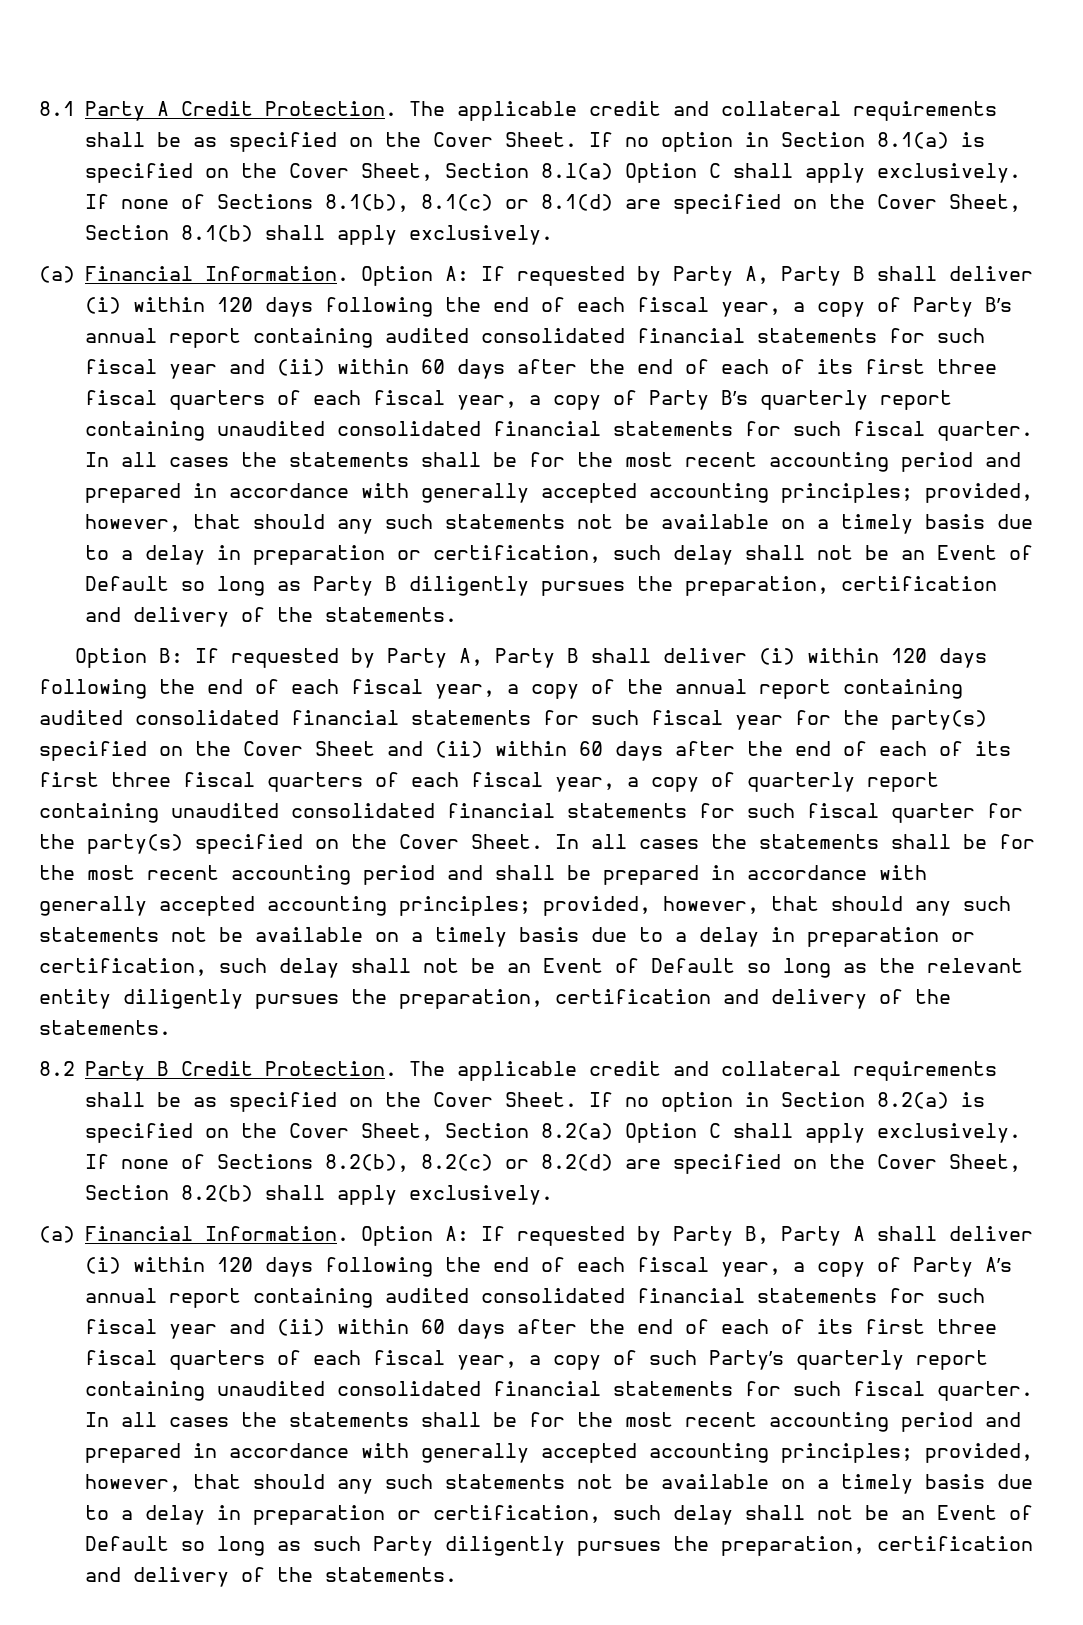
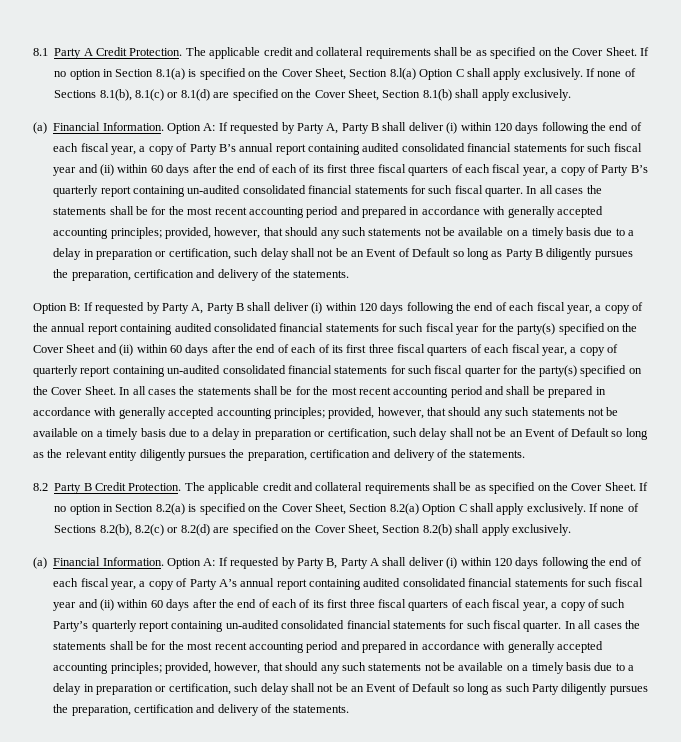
- If requested by Party A, Party B shall deliver (i) within 120 days following the end of each fiscal year, a copy of Party B’s annual report containing audited consolidated financial statements for such fiscal year and (ii) within 60 days after the end of each of its first three fiscal quarters of each fiscal year, a copy of Party B’s quarterly report containing unaudited consolidated financial statements for such fiscal quarter.
+ If requested by Party A, Party B shall deliver (i) within 120 days following the end of each fiscal year, a copy of Party B’s annual report containing audited consolidated financial statements for such fiscal year and (ii) within 60 days after the end of each of its first three fiscal quarters of each fiscal year, a copy of Party B’s quarterly report containing un-audited consolidated financial statements for such fiscal quarter.
- If requested by Party A, Party B shall deliver (i) within 120 days following the end of each fiscal year, a copy of the annual report containing audited consolidated financial statements for such fiscal year for the party(s) specified on the Cover Sheet and (ii) within 60 days after the end of each of its first three fiscal quarters of each fiscal year, a copy of quarterly report containing unaudited consolidated financial statements for such fiscal quarter for the party(s) specified on the Cover Sheet.
+ If requested by Party A, Party B shall deliver (i) within 120 days following the end of each fiscal year, a copy of the annual report containing audited consolidated financial statements for such fiscal year for the party(s) specified on the Cover Sheet and (ii) within 60 days after the end of each of its first three fiscal quarters of each fiscal year, a copy of quarterly report containing un-audited consolidated financial statements for such fiscal quarter for the party(s) specified on the Cover Sheet.
- If requested by Party B, Party A shall deliver (i) within 120 days following the end of each fiscal year, a copy of Party A’s annual report containing audited consolidated financial statements for such fiscal year and (ii) within 60 days after the end of each of its first three fiscal quarters of each fiscal year, a copy of such Party’s quarterly report containing unaudited consolidated financial statements for such fiscal quarter.
+ If requested by Party B, Party A shall deliver (i) within 120 days following the end of each fiscal year, a copy of Party A’s annual report containing audited consolidated financial statements for such fiscal year and (ii) within 60 days after the end of each of its first three fiscal quarters of each fiscal year, a copy of such Party’s quarterly report containing un-audited consolidated financial statements for such fiscal quarter.

